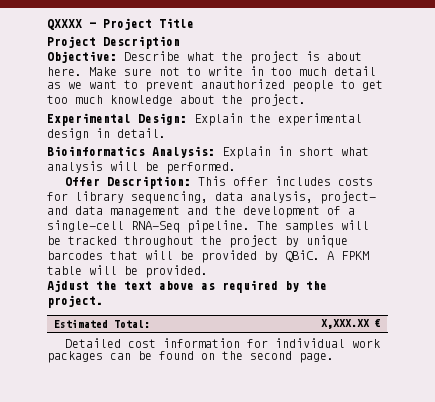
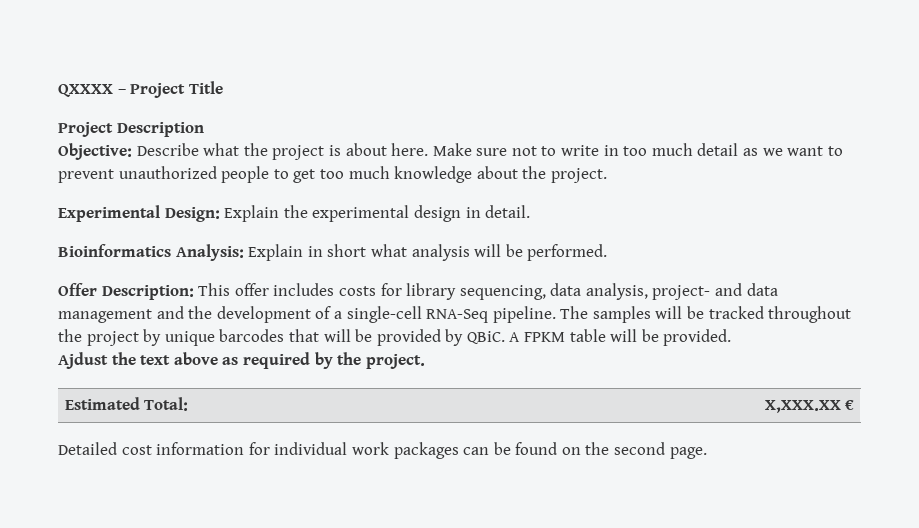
- Make sure not to write in too much detail as we want to prevent anauthorized people to get too much knowledge about the project.
+ Make sure not to write in too much detail as we want to prevent unauthorized people to get too much knowledge about the project.

